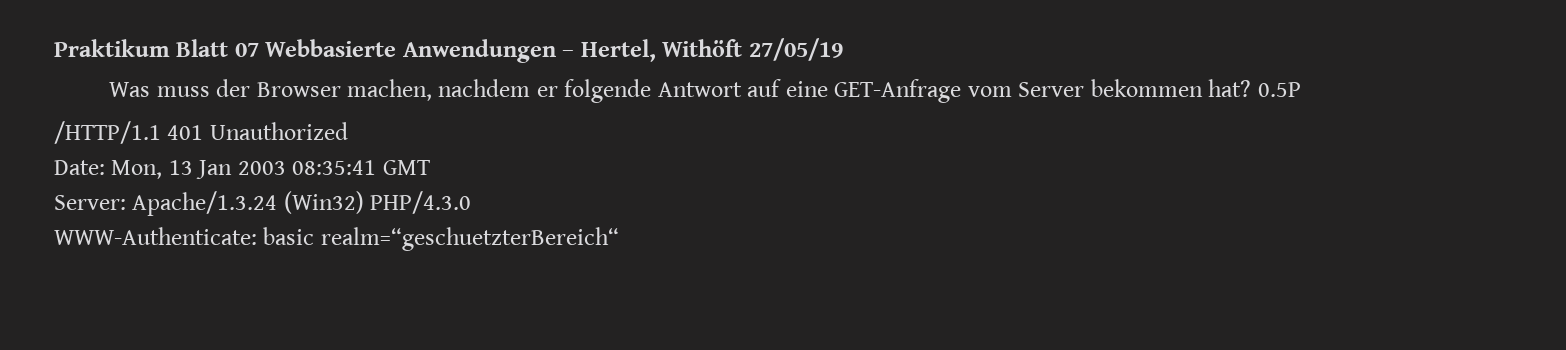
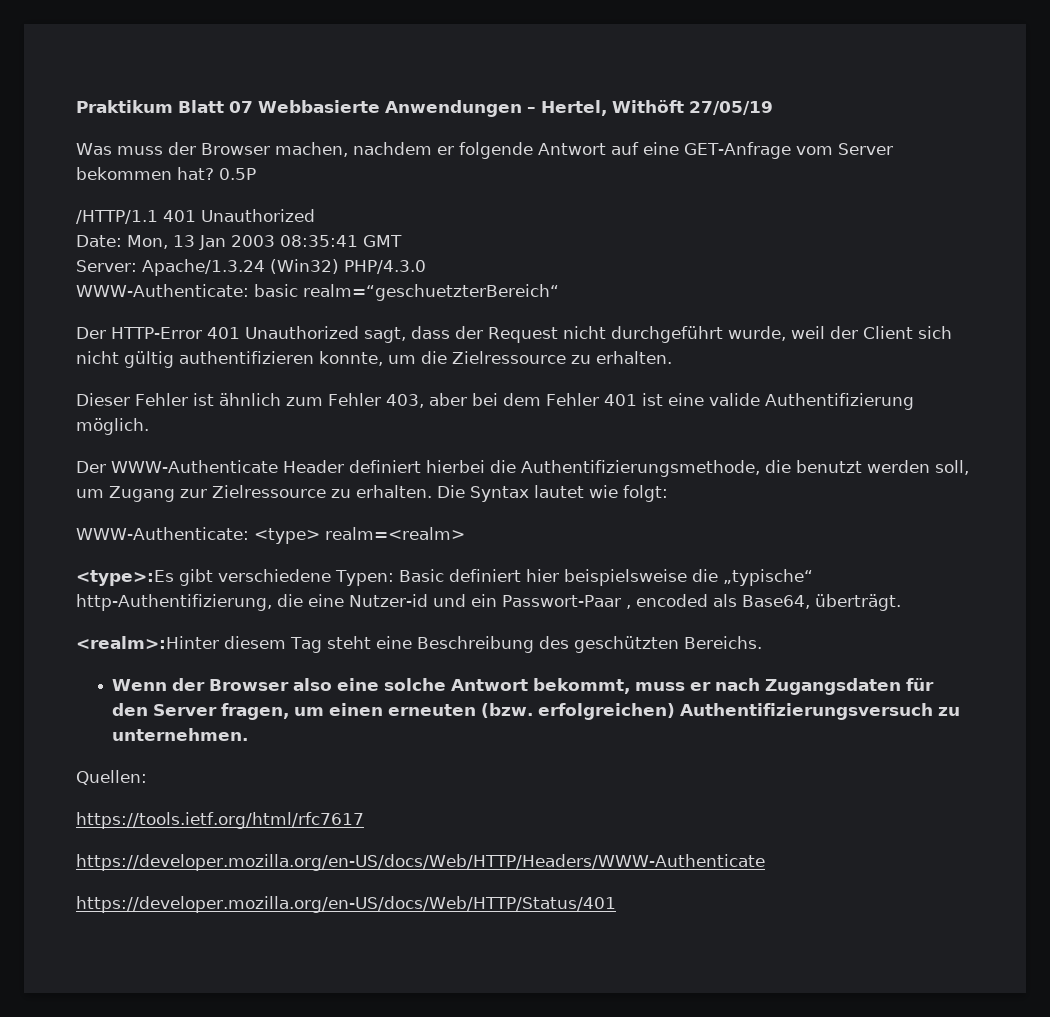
+ Der HTTP-Error 401 Unauthorized sagt, dass der Request nicht durchgeführt wurde, weil der Client sich nicht gültig authentifizieren konnte, um die Zielressource zu erhalten.
+ Dieser Fehler ist ähnlich zum Fehler 403, aber bei dem Fehler 401 ist eine valide Authentifizierung möglich.
+ Der WWW-Authenticate Header definiert hierbei die Authentifizierungsmethode, die benutzt werden soll, um Zugang zur Zielressource zu erhalten. Die Syntax lautet wie folgt:
+ WWW-Authenticate: <type> realm=<realm>
+ <type>:Es gibt verschiedene Typen: Basic definiert hier beispielsweise die „typische“ http-Authentifizierung, die eine Nutzer-id und ein Passwort-Paar , encoded als Base64, überträgt.
+ <realm>:Hinter diesem Tag steht eine Beschreibung des geschützten Bereichs.
+ Wenn der Browser also eine solche Antwort bekommt, muss er nach Zugangsdaten für den Server fragen, um einen erneuten (bzw. erfolgreichen) Authentifizierungsversuch zu unternehmen.
+ Quellen:
+ https://tools.ietf.org/html/rfc7617
+ https://developer.mozilla.org/en-US/docs/Web/HTTP/Headers/WWW-Authenticate
+ https://developer.mozilla.org/en-US/docs/Web/HTTP/Status/401

